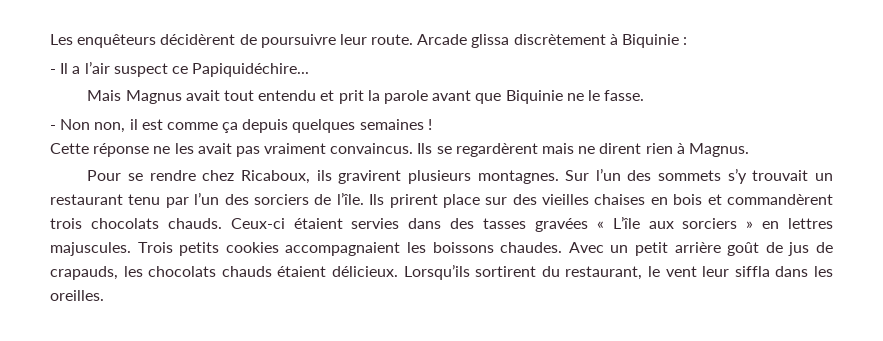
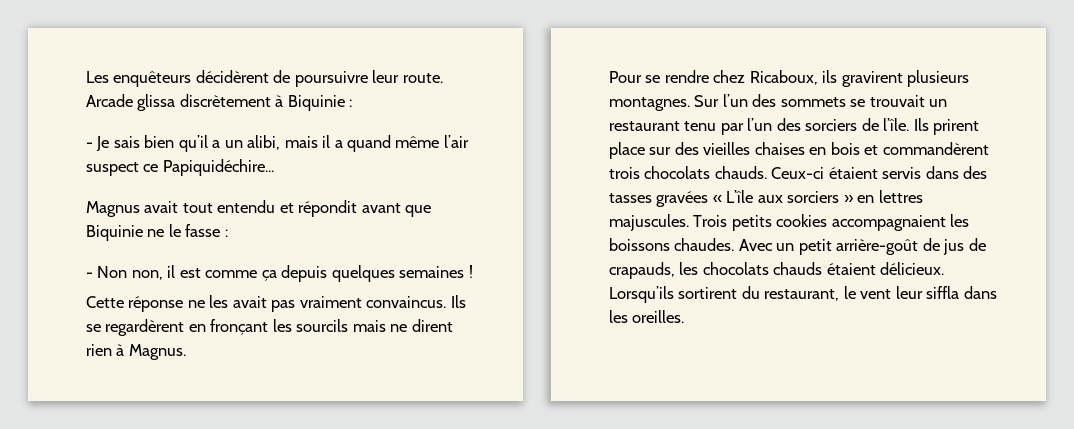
- - Il a l’air suspect ce Papiquidéchire...
+ - Je sais bien qu’il a un alibi, mais il a quand même l’air suspect ce Papiquidéchire...
- Mais Magnus avait tout entendu et prit la parole avant que Biquinie ne le fasse.
+ Magnus avait tout entendu et répondit avant que Biquinie ne le fasse :
- Ils se regardèrent mais ne dirent rien à Magnus.
+ Ils se regardèrent en fronçant les sourcils mais ne dirent rien à Magnus.
- Sur l’un des sommets s’y trouvait un restaurant tenu par l’un des sorciers de l’île.
+ Sur l’un des sommets se trouvait un restaurant tenu par l’un des sorciers de l’île.
- Ceux-ci étaient servies dans des tasses gravées « L’île aux sorciers » en lettres majuscules.
+ Ceux-ci étaient servis dans des tasses gravées « L’île aux sorciers » en lettres majuscules.
- Avec un petit arrière goût de jus de crapauds, les chocolats chauds étaient délicieux.
+ Avec un petit arrière-goût de jus de crapauds, les chocolats chauds étaient délicieux.

